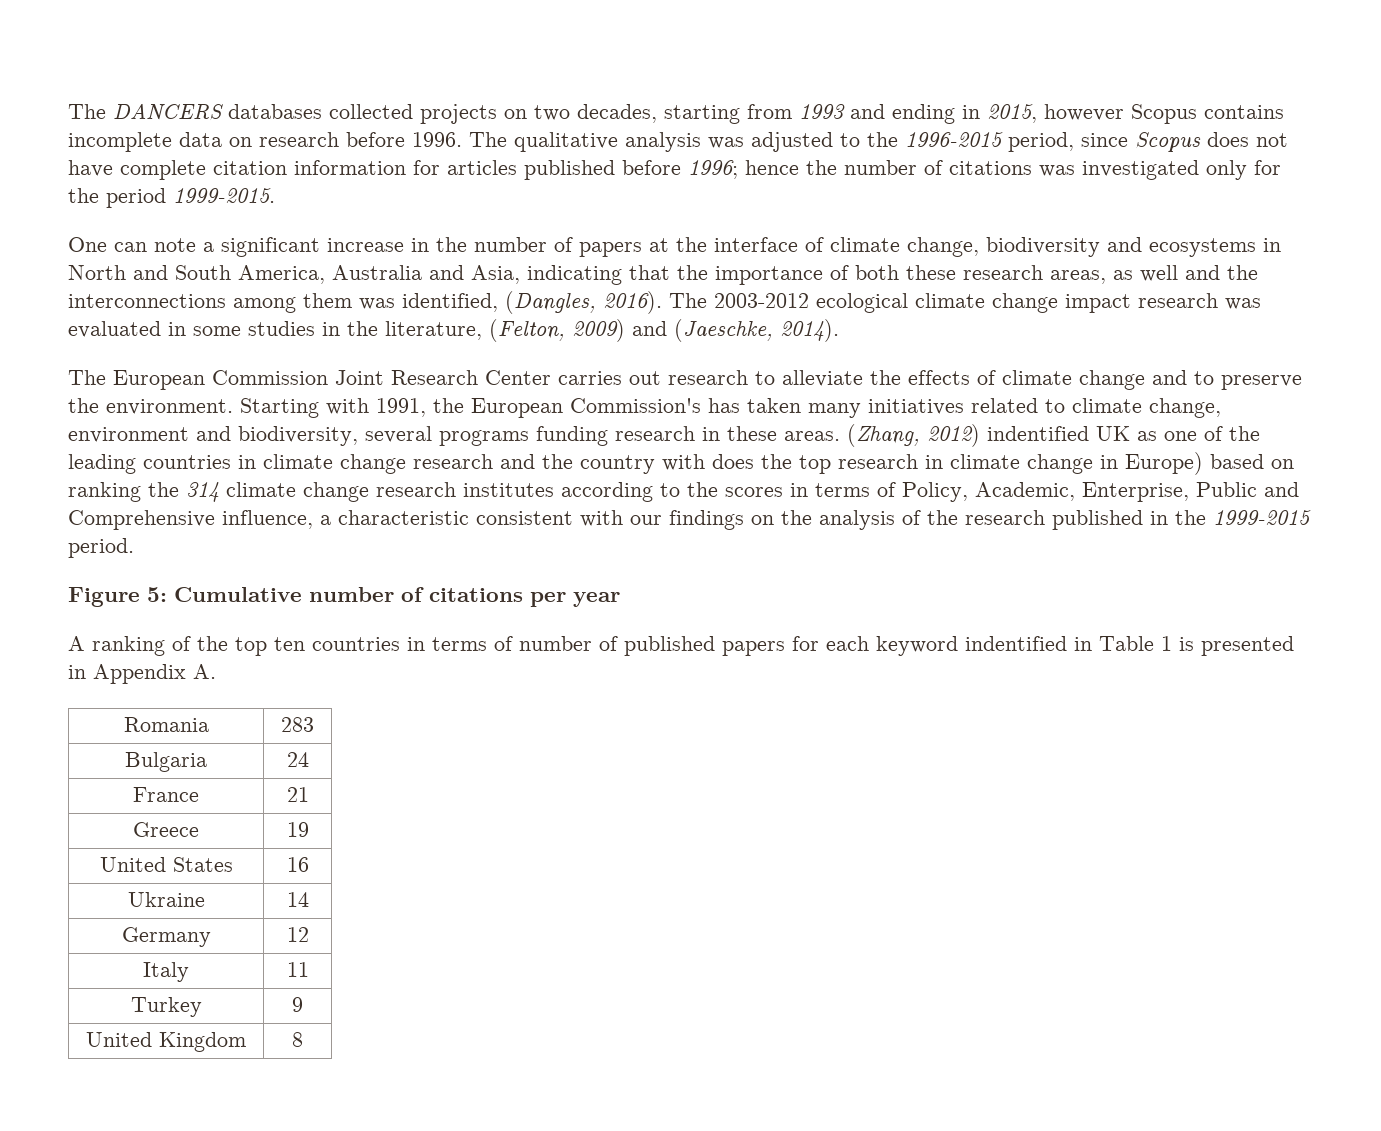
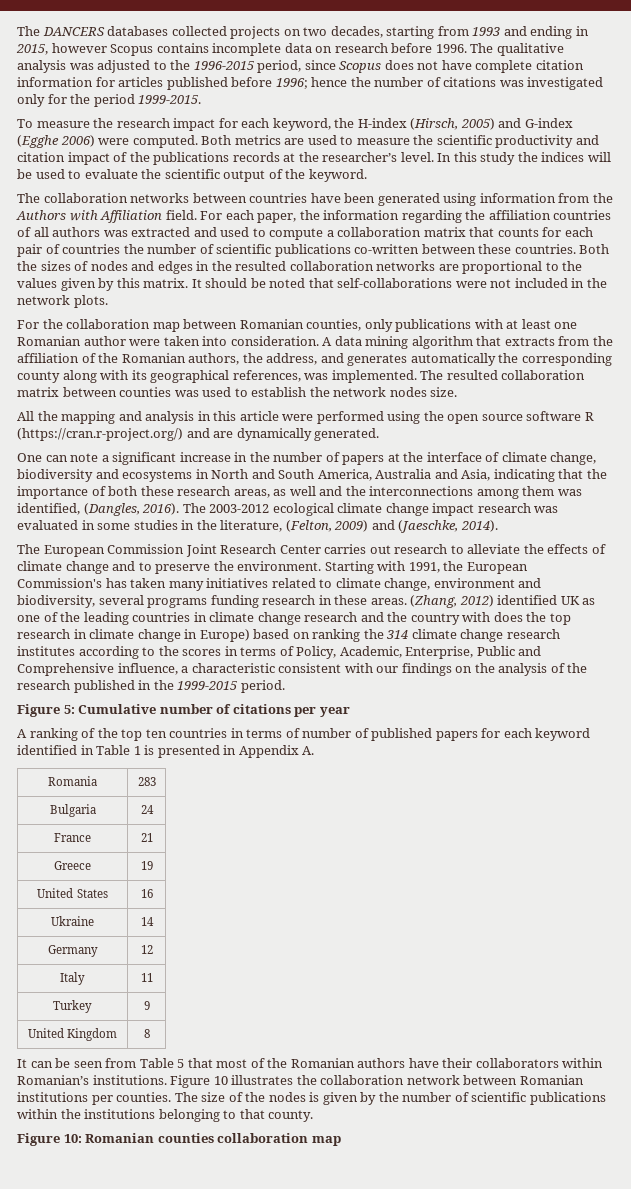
+ To measure the research impact for each keyword, the H-index (Hirsch, 2005) and G-index (Egghe 2006) were computed. Both metrics are used to measure the scientific productivity and citation impact of the publications records at the researcher’s level. In this study the indices will be used to evaluate the scientific output of the keyword.
+ The collaboration networks between countries have been generated using information from the Authors with Affiliation field. For each paper, the information regarding the affiliation countries of all authors was extracted and used to compute a collaboration matrix that counts for each pair of countries the number of scientific publications co-written between these countries. Both the sizes of nodes and edges in the resulted collaboration networks are proportional to the values given by this matrix. It should be noted that self-collaborations were not included in the network plots.
+ For the collaboration map between Romanian counties, only publications with at least one Romanian author were taken into consideration. A data mining algorithm that extracts from the affiliation of the Romanian authors, the address, and generates automatically the corresponding county along with its geographical references, was implemented. The resulted collaboration matrix between counties was used to establish the network nodes size.
+ All the mapping and analysis in this article were performed using the open source software R (https://cran.r-project.org/) and are dynamically generated.
- (Zhang, 2012) indentified UK as one of the leading countries in climate change research and the country with does the top research in climate change in Europe) based on ranking the 314 climate change research institutes according to the scores in terms of Policy, Academic, Enterprise, Public and Comprehensive influence, a characteristic consistent with our findings on the analysis of the research published in the 1999-2015 period.
+ (Zhang, 2012) identified UK as one of the leading countries in climate change research and the country with does the top research in climate change in Europe) based on ranking the 314 climate change research institutes according to the scores in terms of Policy, Academic, Enterprise, Public and Comprehensive influence, a characteristic consistent with our findings on the analysis of the research published in the 1999-2015 period.
- A ranking of the top ten countries in terms of number of published papers for each keyword indentified in Table 1 is presented in Appendix A.
+ A ranking of the top ten countries in terms of number of published papers for each keyword identified in Table 1 is presented in Appendix A.
+ It can be seen from Table 5 that most of the Romanian authors have their collaborators within Romanian’s institutions. Figure 10 illustrates the collaboration network between Romanian institutions per counties. The size of the nodes is given by the number of scientific publications within the institutions belonging to that county.
+ Figure 10: Romanian counties collaboration map

